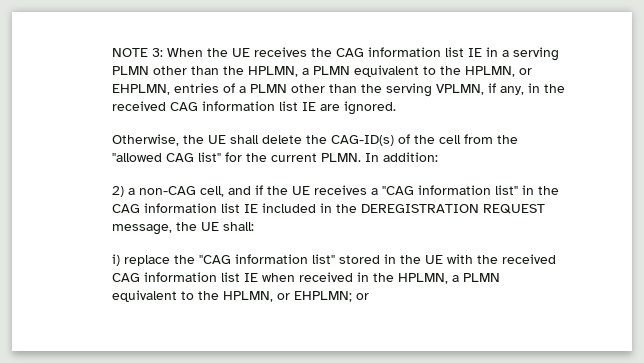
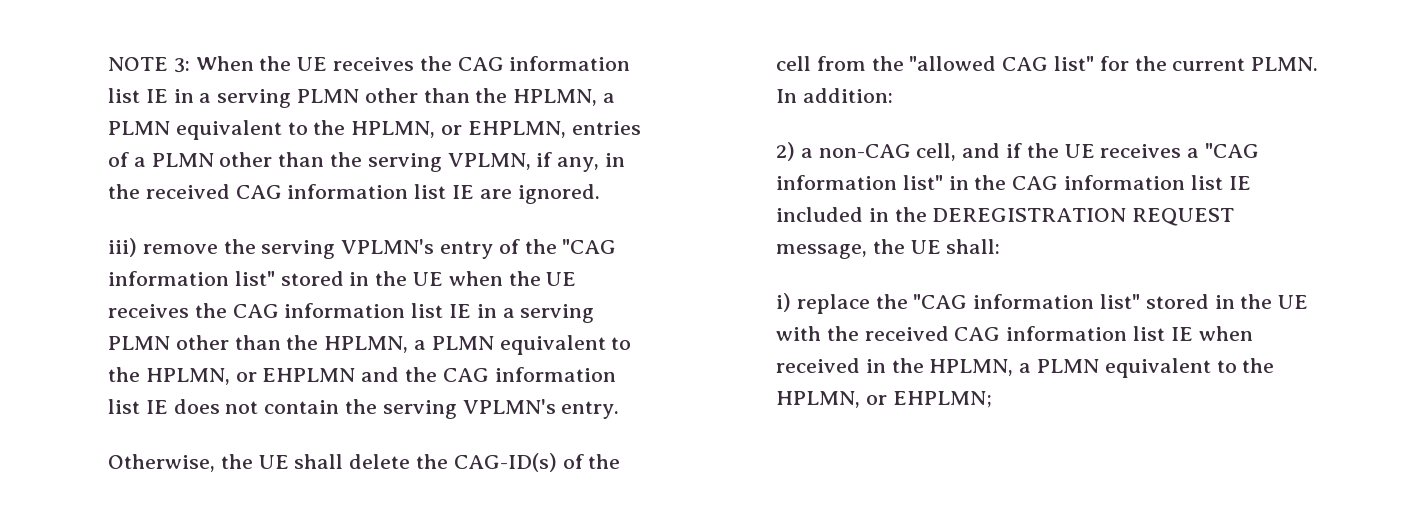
+ iii) remove the serving VPLMN's entry of the "CAG information list" stored in the UE when the UE receives the CAG information list IE in a serving PLMN other than the HPLMN, a PLMN equivalent to the HPLMN, or EHPLMN and the CAG information list IE does not contain the serving VPLMN's entry.
- i) replace the "CAG information list" stored in the UE with the received CAG information list IE when received in the HPLMN, a PLMN equivalent to the HPLMN, or EHPLMN; or
+ i) replace the "CAG information list" stored in the UE with the received CAG information list IE when received in the HPLMN, a PLMN equivalent to the HPLMN, or EHPLMN;

